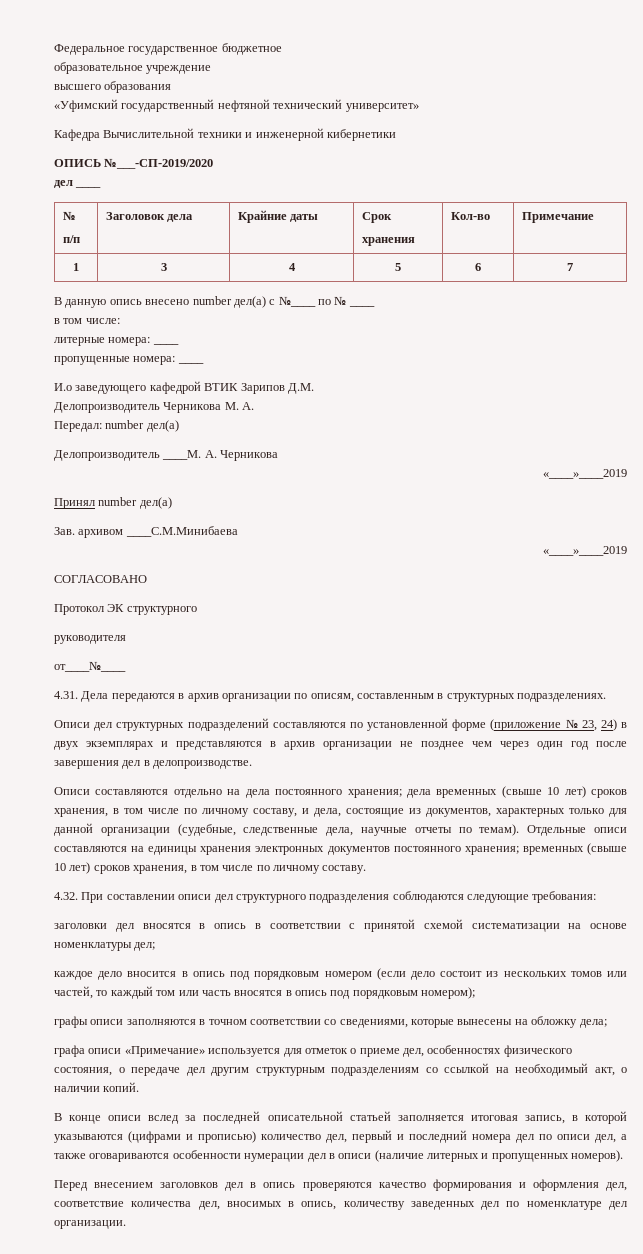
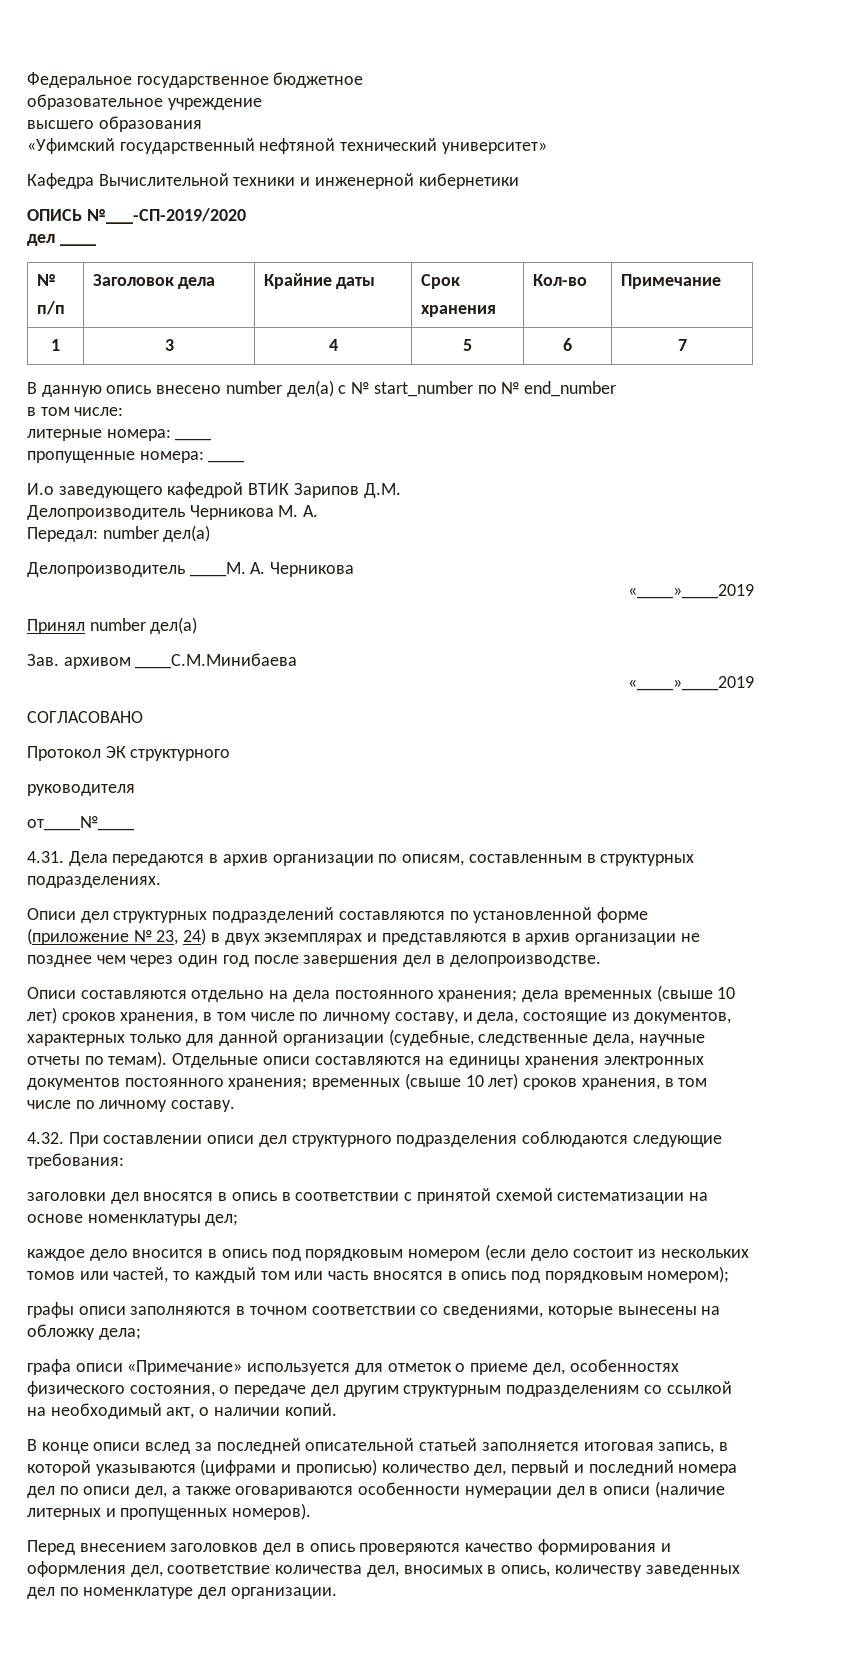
- В данную опись внесено number дел(а) с №____ по № ____
+ В данную опись внесено number дел(а) с № start_number по № end_number

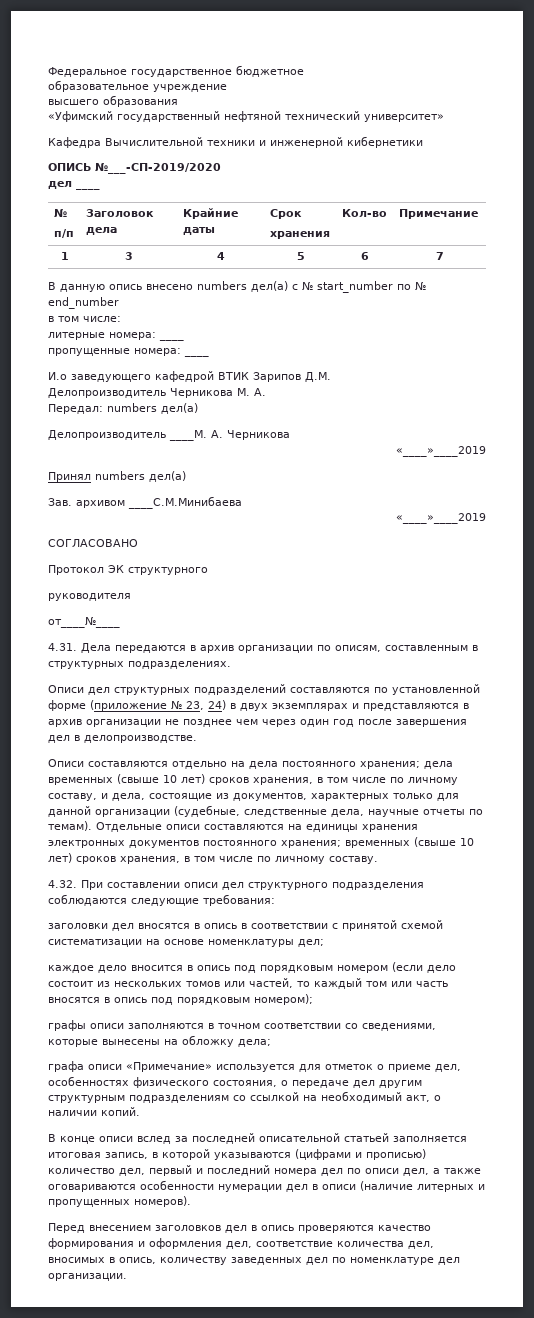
- В данную опись внесено number дел(а) с № start_number по № end_number
+ В данную опись внесено numbers дел(а) с № start_number по № end_number
- Передал: number дел(а)
+ Передал: numbers дел(а)
- Принял number дел(а)
+ Принял numbers дел(а)

